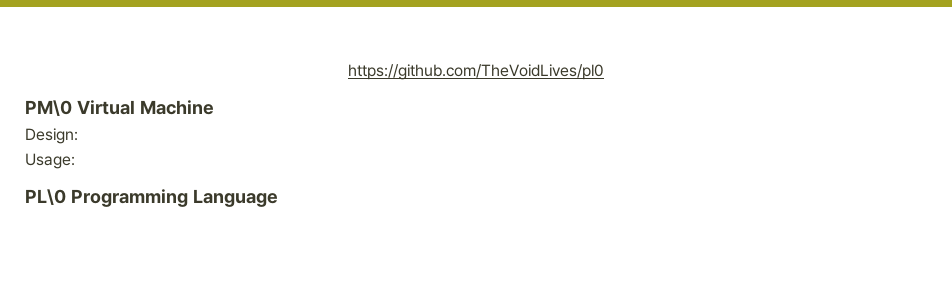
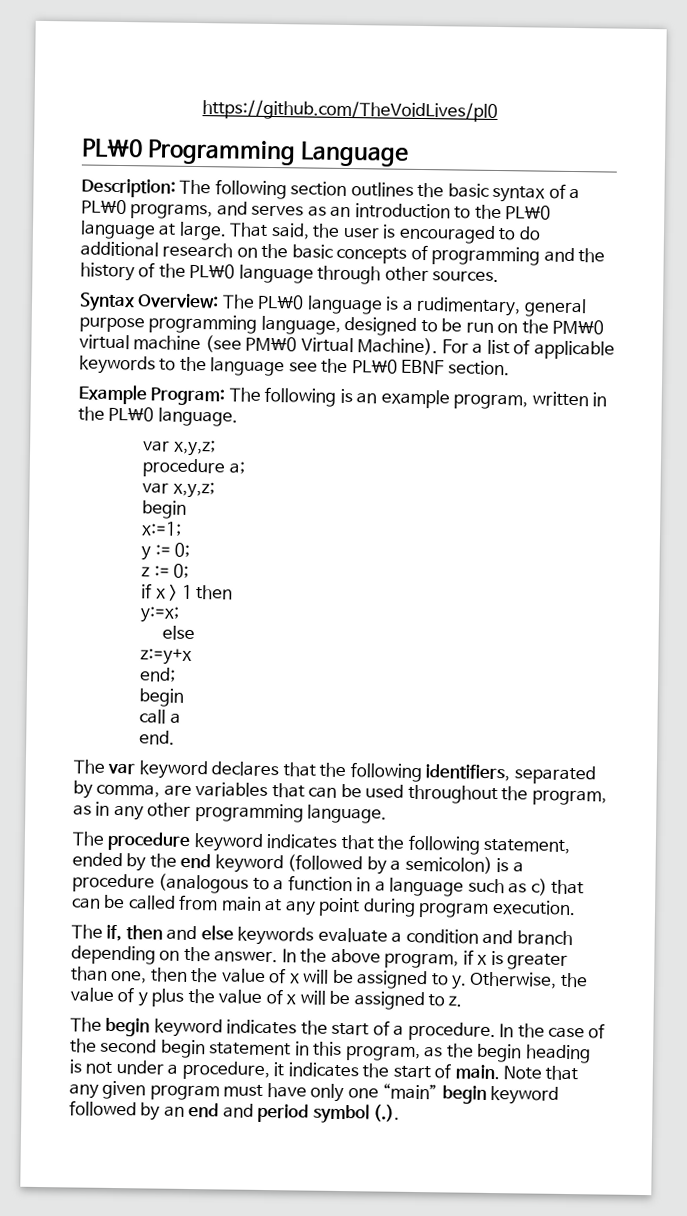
- PM\0 Virtual Machine
- Design:
- Usage:
  PL\0 Programming Language
+ Description: The following section outlines the basic syntax of a PL\0 programs, and serves as an introduction to the PL\0 language at large. That said, the user is encouraged to do additional research on the basic concepts of programming and the history of the PL\0 language through other sources.
+ Syntax Overview: The PL\0 language is a rudimentary, general purpose programming language, designed to be run on the PM\0 virtual machine (see PM\0 Virtual Machine). For a list of applicable keywords to the language see the PL\0 EBNF section.
+ Example Program: The following is an example program, written in the PL\0 language.
+ var x,y,z;
+ procedure a;
+ var x,y,z;
+ begin
+ x:=1;
+ y := 0;
+ z := 0;
+ if x > 1 then
+ y:=x;
+ else
+ z:=y+x
+ end;
+ begin
+ call a
+ end.
+ The var keyword declares that the following identifiers, separated by comma, are variables that can be used throughout the program, as in any other programming language.
+ The procedure keyword indicates that the following statement, ended by the end keyword (followed by a semicolon) is a procedure (analogous to a function in a language such as c) that can be called from main at any point during program execution.
+ The if, then and else keywords evaluate a condition and branch depending on the answer. In the above program, if x is greater than one, then the value of x will be assigned to y. Otherwise, the value of y plus the value of x will be assigned to z.
+ The begin keyword indicates the start of a procedure. In the case of the second begin statement in this program, as the begin heading is not under a procedure, it indicates the start of main. Note that any given program must have only one “main” begin keyword followed by an end and period symbol (.).

